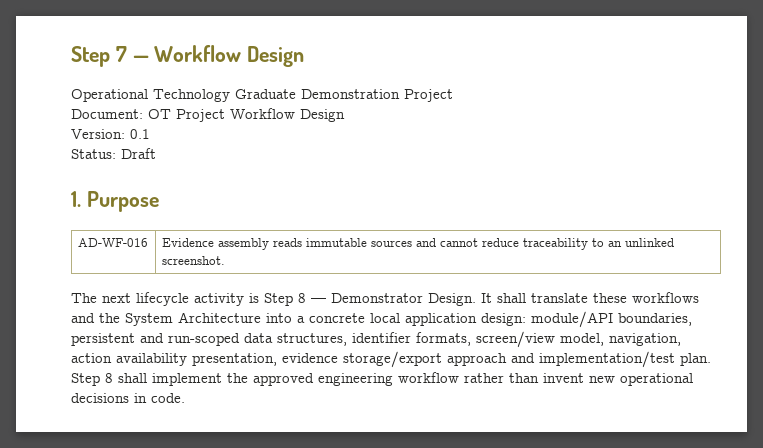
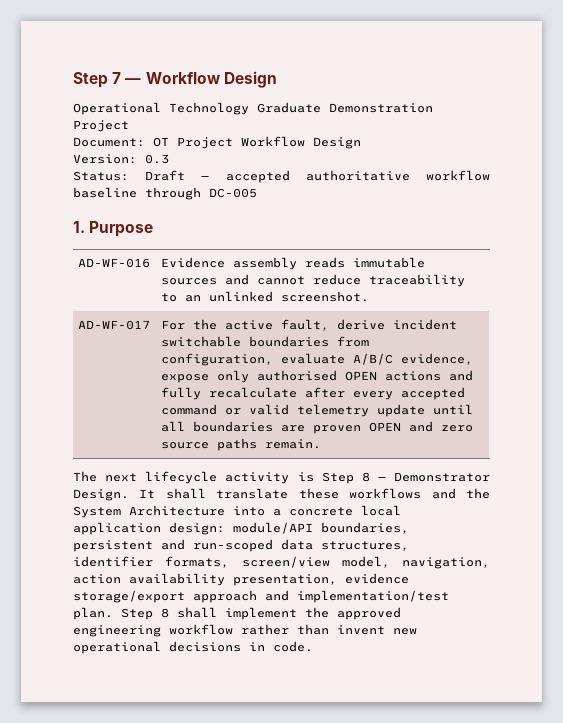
- Version: 0.1
+ Version: 0.3
- Status: Draft
+ Status: Draft — accepted authoritative workflow baseline through DC-005
+ AD-WF-017 | For the active fault, derive incident switchable boundaries from configuration, evaluate A/B/C evidence, expose only authorised OPEN actions and fully recalculate after every accepted command or valid telemetry update until all boundaries are proven OPEN and zero source paths remain.

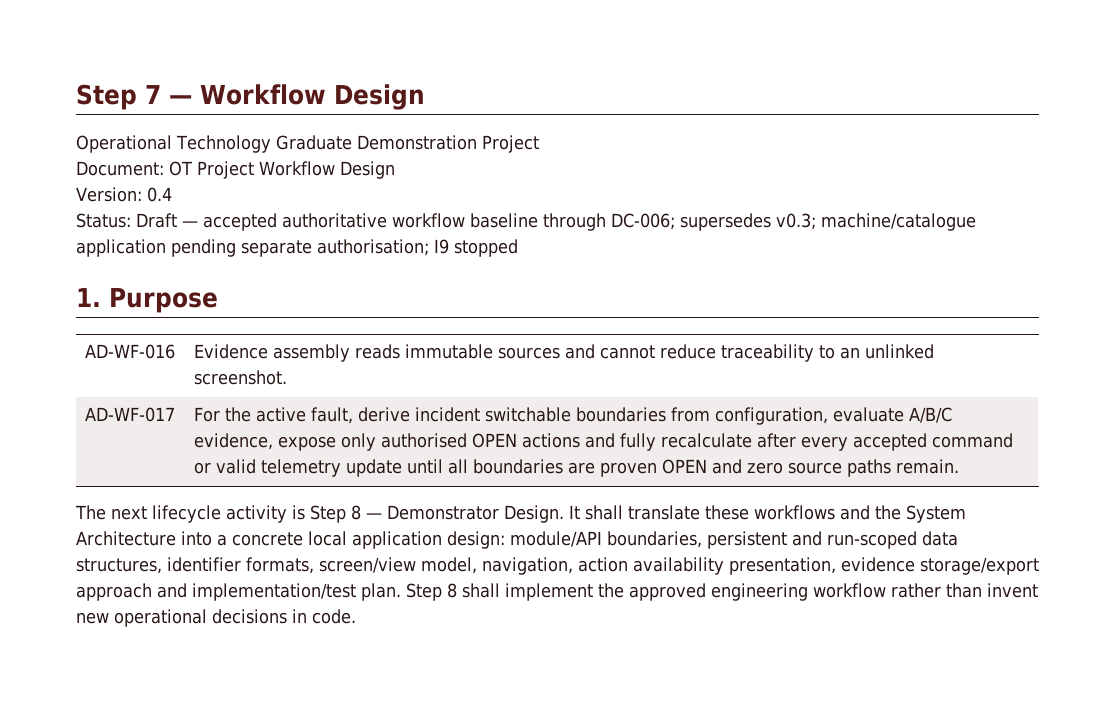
- Version: 0.3
+ Version: 0.4
- Status: Draft — accepted authoritative workflow baseline through DC-005
+ Status: Draft — accepted authoritative workflow baseline through DC-006; supersedes v0.3; machine/catalogue application pending separate authorisation; I9 stopped

